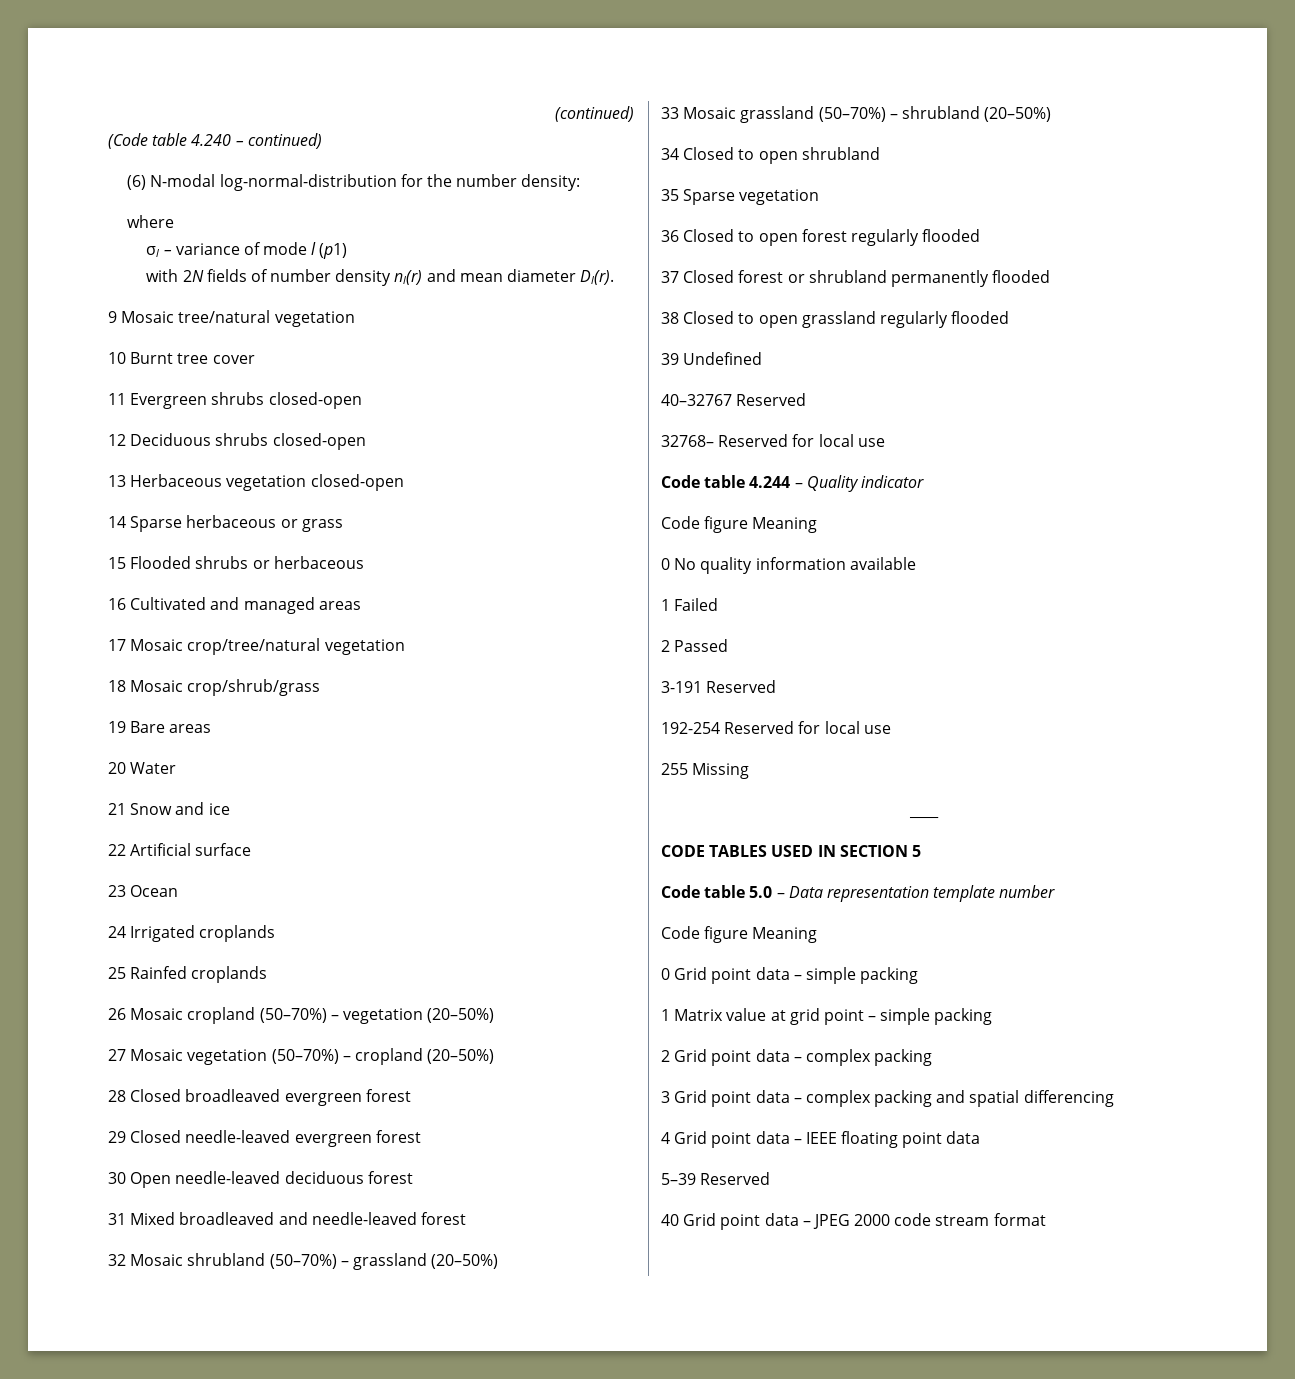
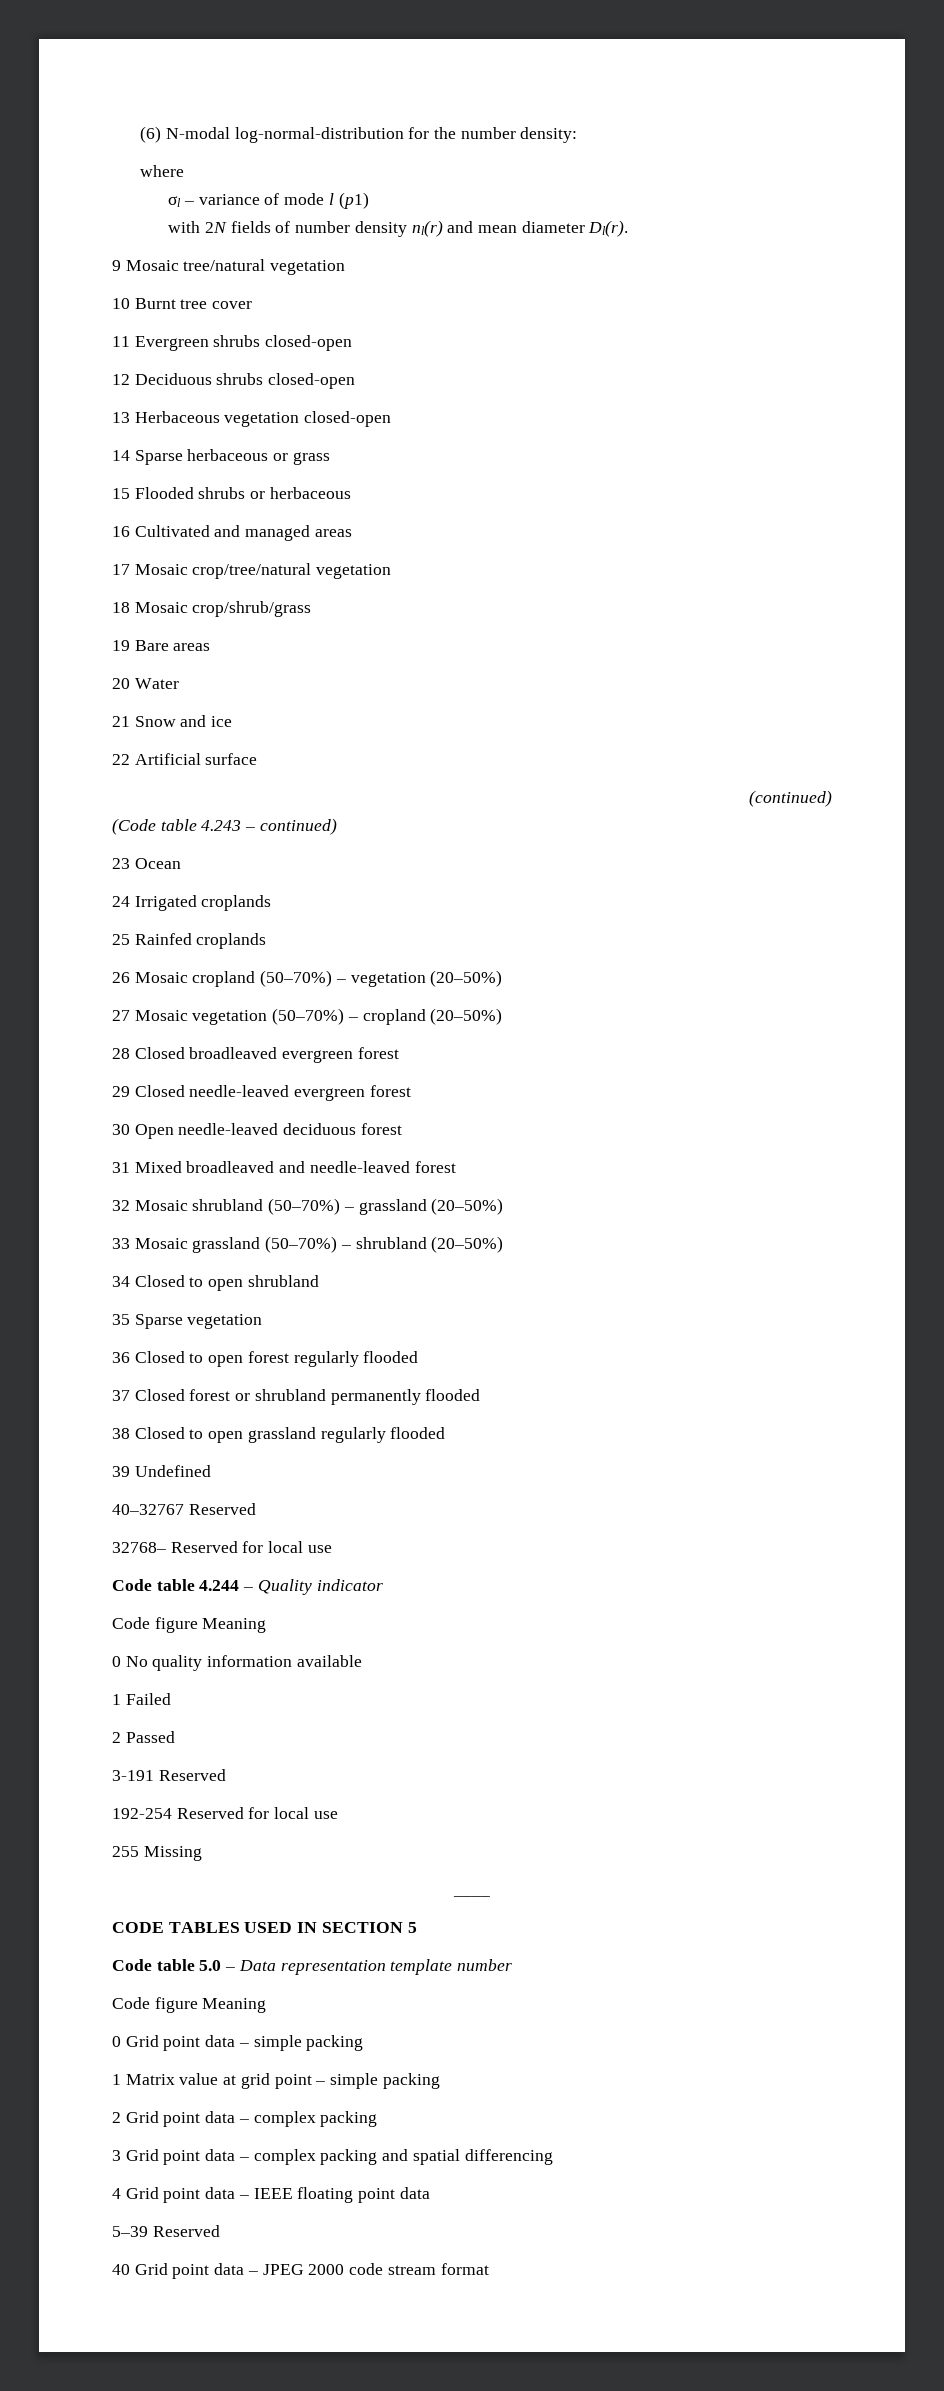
- (continued)
- (Code table 4.240 – continued)
+ (continued)
+ (Code table 4.243 – continued)

